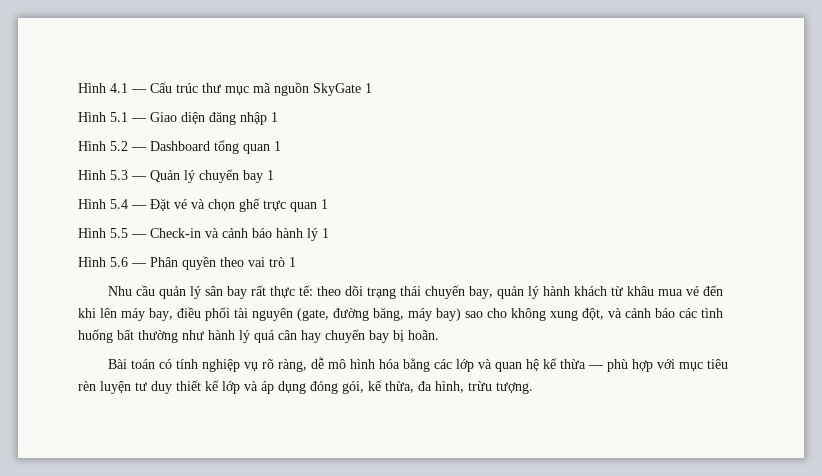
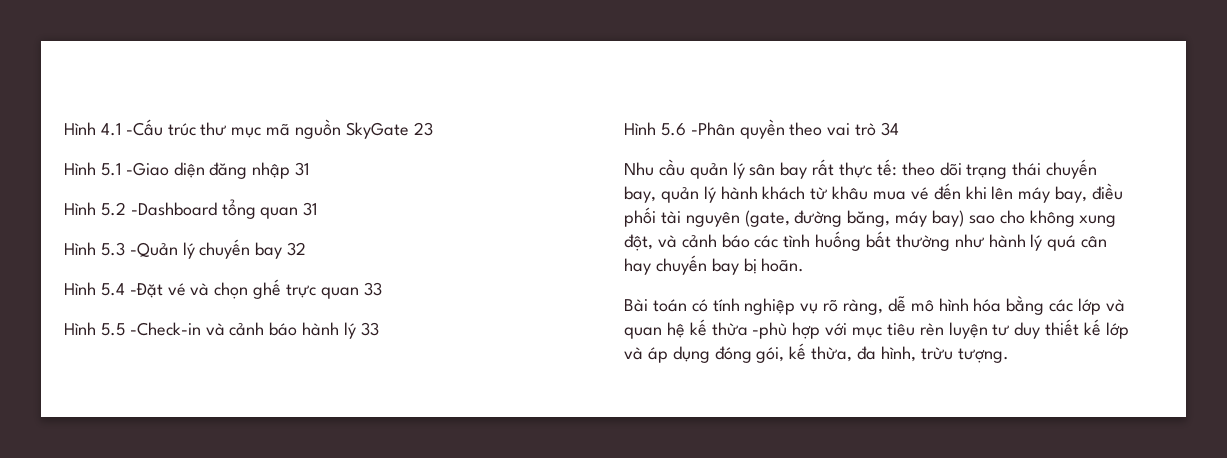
- Hình 4.1 — Cấu trúc thư mục mã nguồn SkyGate 1
+ Hình 4.1 -Cấu trúc thư mục mã nguồn SkyGate 23
- Hình 5.1 — Giao diện đăng nhập 1
+ Hình 5.1 -Giao diện đăng nhập 31
- Hình 5.2 — Dashboard tổng quan 1
+ Hình 5.2 -Dashboard tổng quan 31
- Hình 5.3 — Quản lý chuyến bay 1
+ Hình 5.3 -Quản lý chuyến bay 32
- Hình 5.4 — Đặt vé và chọn ghế trực quan 1
+ Hình 5.4 -Đặt vé và chọn ghế trực quan 33
- Hình 5.5 — Check-in và cảnh báo hành lý 1
+ Hình 5.5 -Check-in và cảnh báo hành lý 33
- Hình 5.6 — Phân quyền theo vai trò 1
+ Hình 5.6 -Phân quyền theo vai trò 34
- Bài toán có tính nghiệp vụ rõ ràng, dễ mô hình hóa bằng các lớp và quan hệ kế thừa — phù hợp với mục tiêu rèn luyện tư duy thiết kế lớp và áp dụng đóng gói, kế thừa, đa hình, trừu tượng.
+ Bài toán có tính nghiệp vụ rõ ràng, dễ mô hình hóa bằng các lớp và quan hệ kế thừa -phù hợp với mục tiêu rèn luyện tư duy thiết kế lớp và áp dụng đóng gói, kế thừa, đa hình, trừu tượng.

